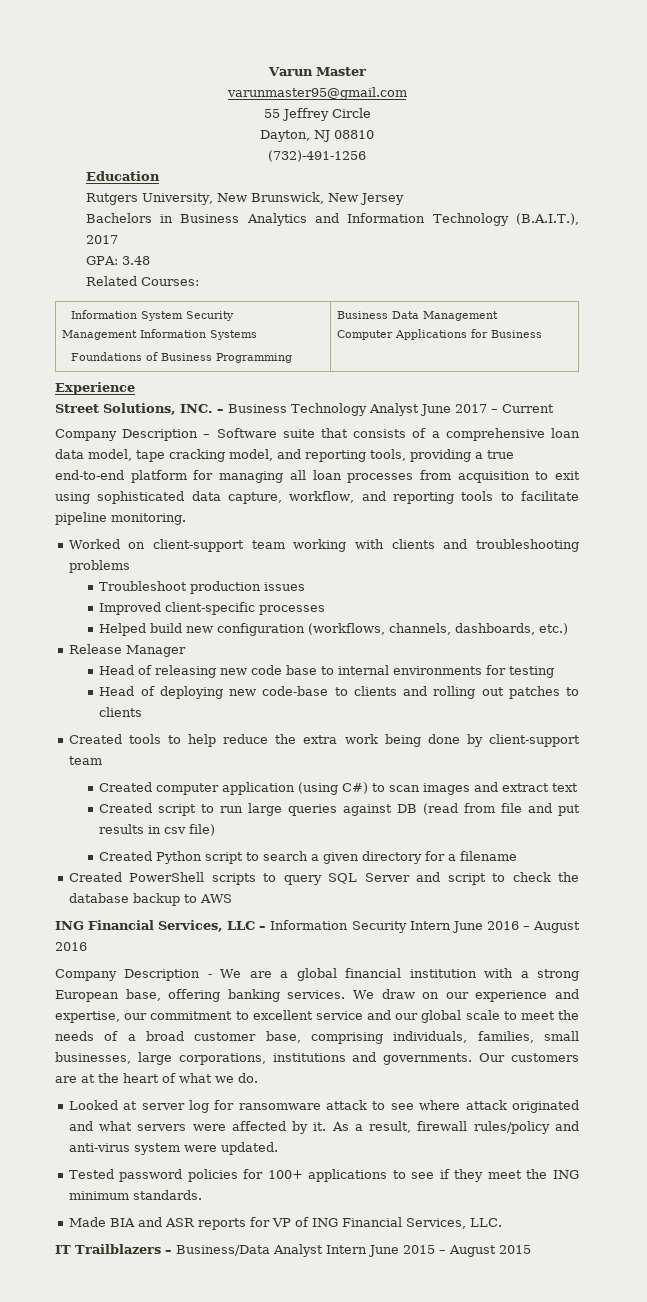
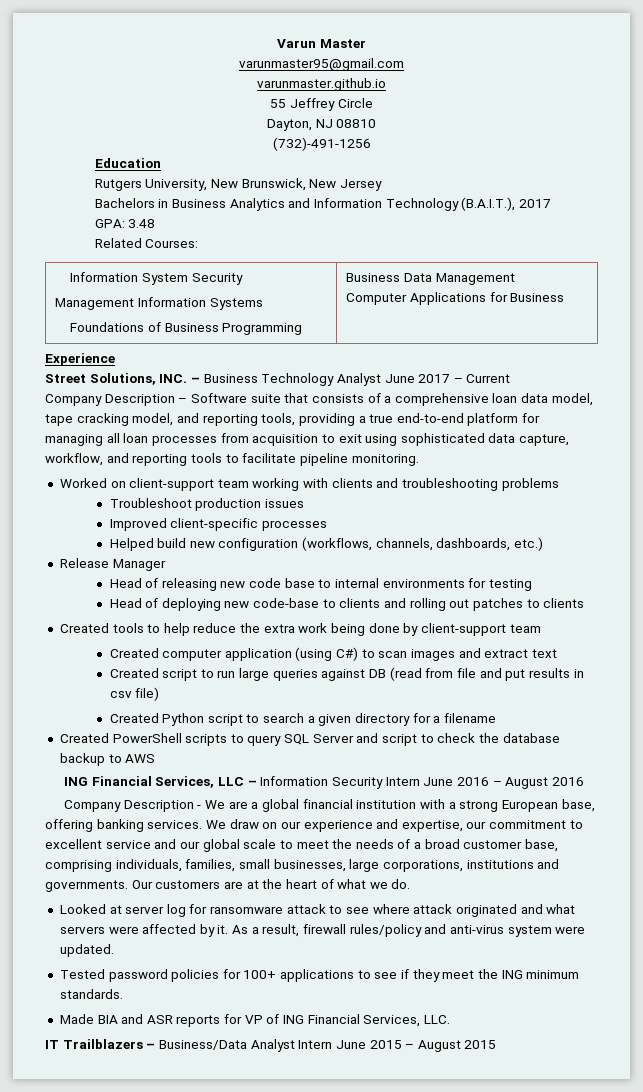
+ varunmaster.github.io

